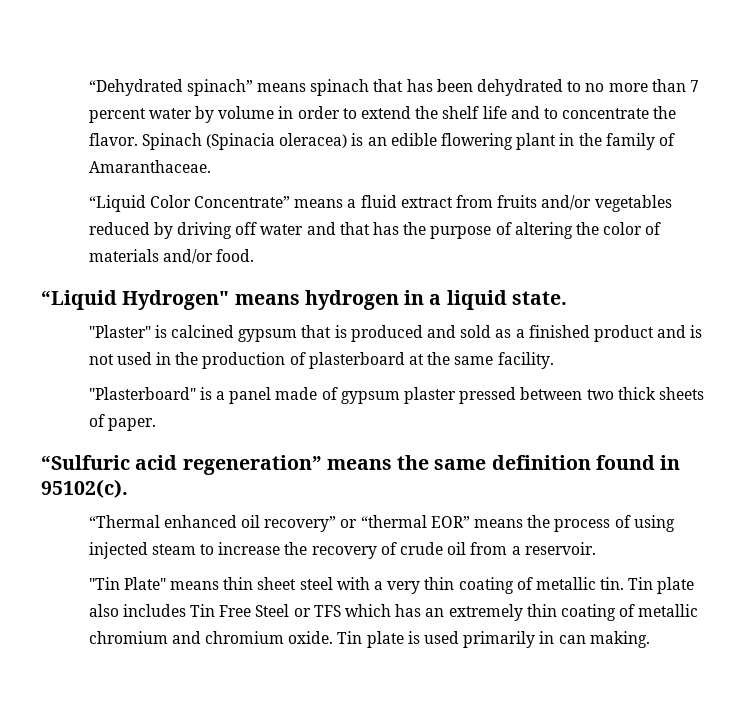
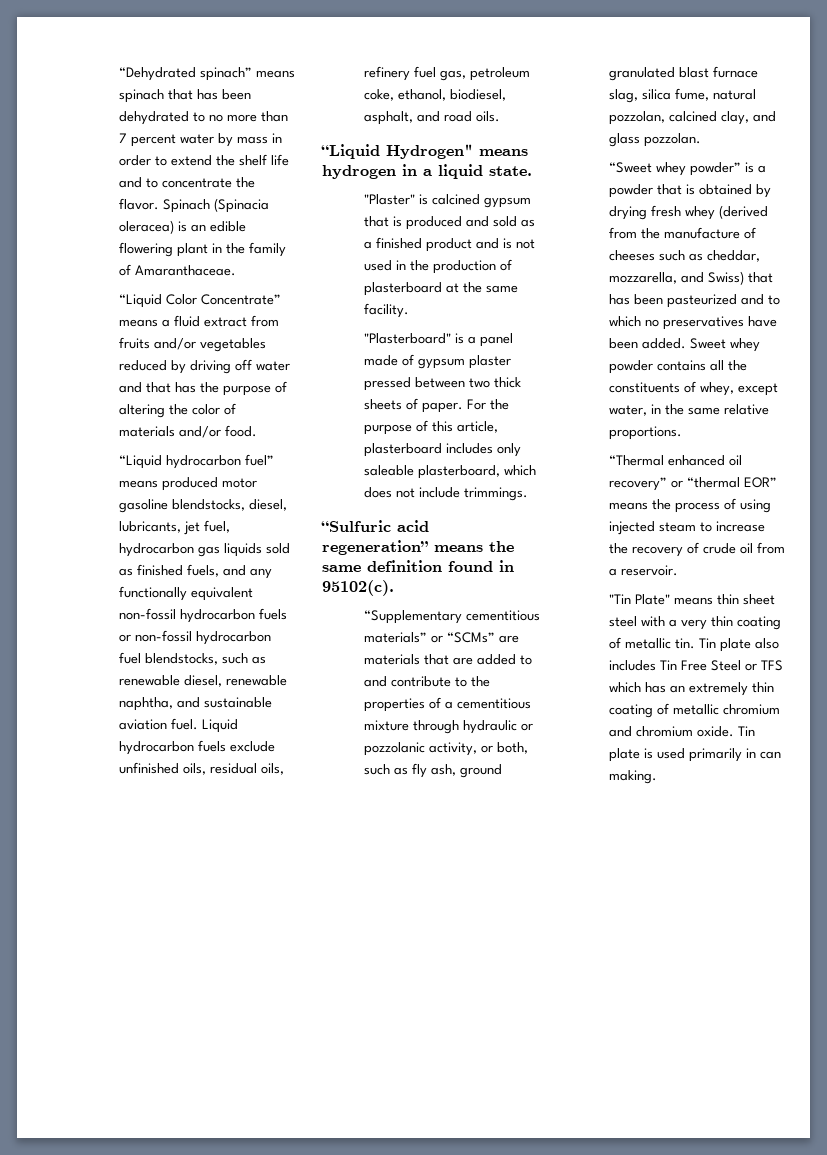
- “Dehydrated spinach” means spinach that has been dehydrated to no more than 7 percent water by volume in order to extend the shelf life and to concentrate the flavor.
+ “Dehydrated spinach” means spinach that has been dehydrated to no more than 7 percent water by mass in order to extend the shelf life and to concentrate the flavor.
+ “Liquid hydrocarbon fuel” means produced motor gasoline blendstocks, diesel, lubricants, jet fuel, hydrocarbon gas liquids sold as finished fuels, and any functionally equivalent non-fossil hydrocarbon fuels or non-fossil hydrocarbon fuel blendstocks, such as renewable diesel, renewable naphtha, and sustainable aviation fuel. Liquid hydrocarbon fuels exclude unfinished oils, residual oils, refinery fuel gas, petroleum coke, ethanol, biodiesel, asphalt, and road oils.
+ For the purpose of this article, plasterboard includes only saleable plasterboard, which does not include trimmings.
+ “Supplementary cementitious materials” or “SCMs” are materials that are added to and contribute to the properties of a cementitious mixture through hydraulic or pozzolanic activity, or both, such as fly ash, ground granulated blast furnace slag, silica fume, natural pozzolan, calcined clay, and glass pozzolan.
+ “Sweet whey powder” is a powder that is obtained by drying fresh whey (derived from the manufacture of cheeses such as cheddar, mozzarella, and Swiss) that has been pasteurized and to which no preservatives have been added. Sweet whey powder contains all the constituents of whey, except water, in the same relative proportions.

